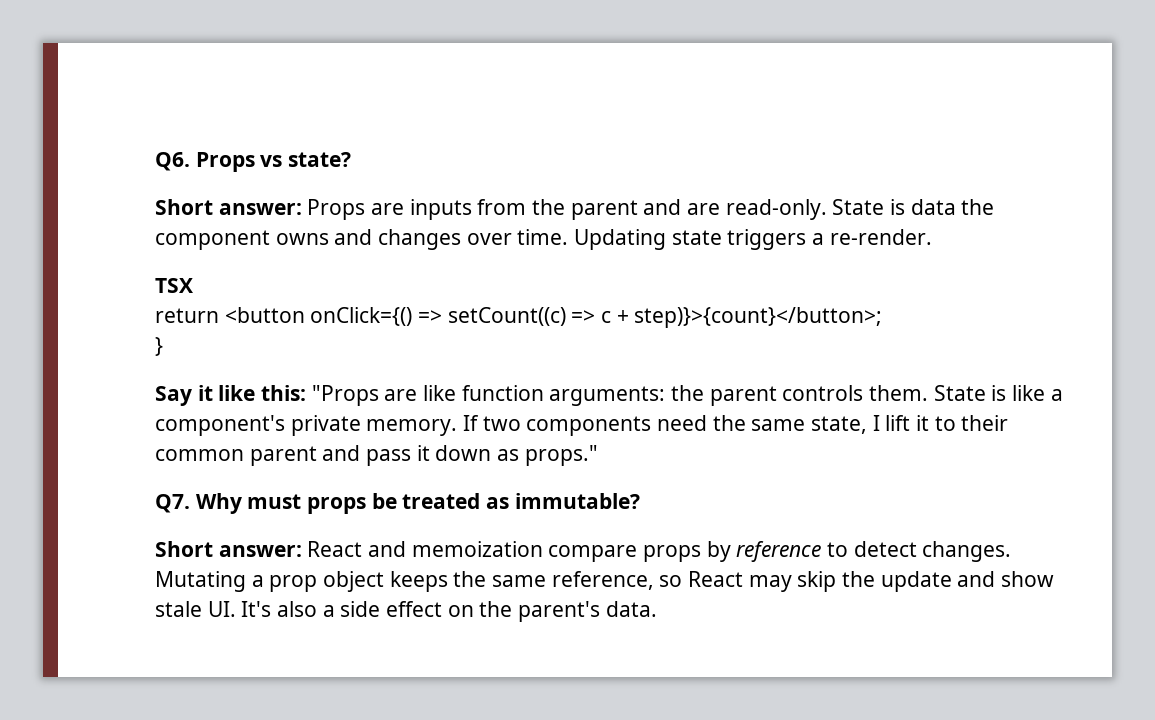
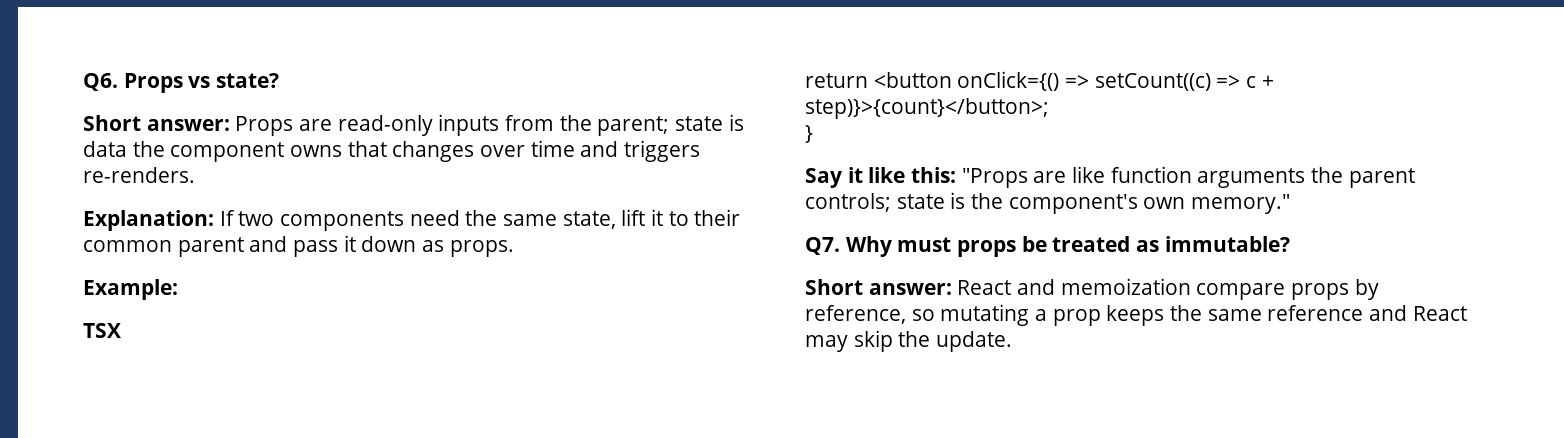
- Short answer: Props are inputs from the parent and are read-only. State is data the component owns and changes over time. Updating state triggers a re-render.
+ Short answer: Props are read-only inputs from the parent; state is data the component owns that changes over time and triggers re-renders.
+ Explanation: If two components need the same state, lift it to their common parent and pass it down as props.
+ Example:
- Say it like this: "Props are like function arguments: the parent controls them. State is like a component's private memory. If two components need the same state, I lift it to their common parent and pass it down as props."
+ Say it like this: "Props are like function arguments the parent controls; state is the component's own memory."
- Short answer: React and memoization compare props by reference to detect changes. Mutating a prop object keeps the same reference, so React may skip the update and show stale UI. It's also a side effect on the parent's data.
+ Short answer: React and memoization compare props by reference, so mutating a prop keeps the same reference and React may skip the update.

